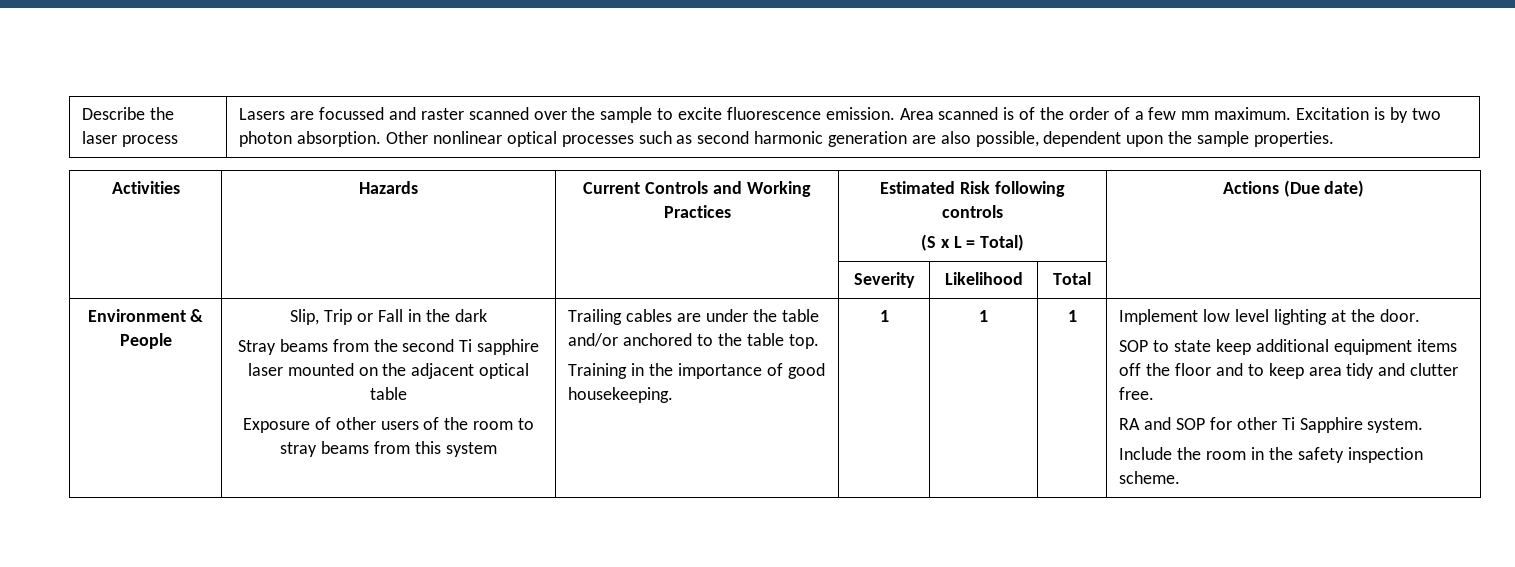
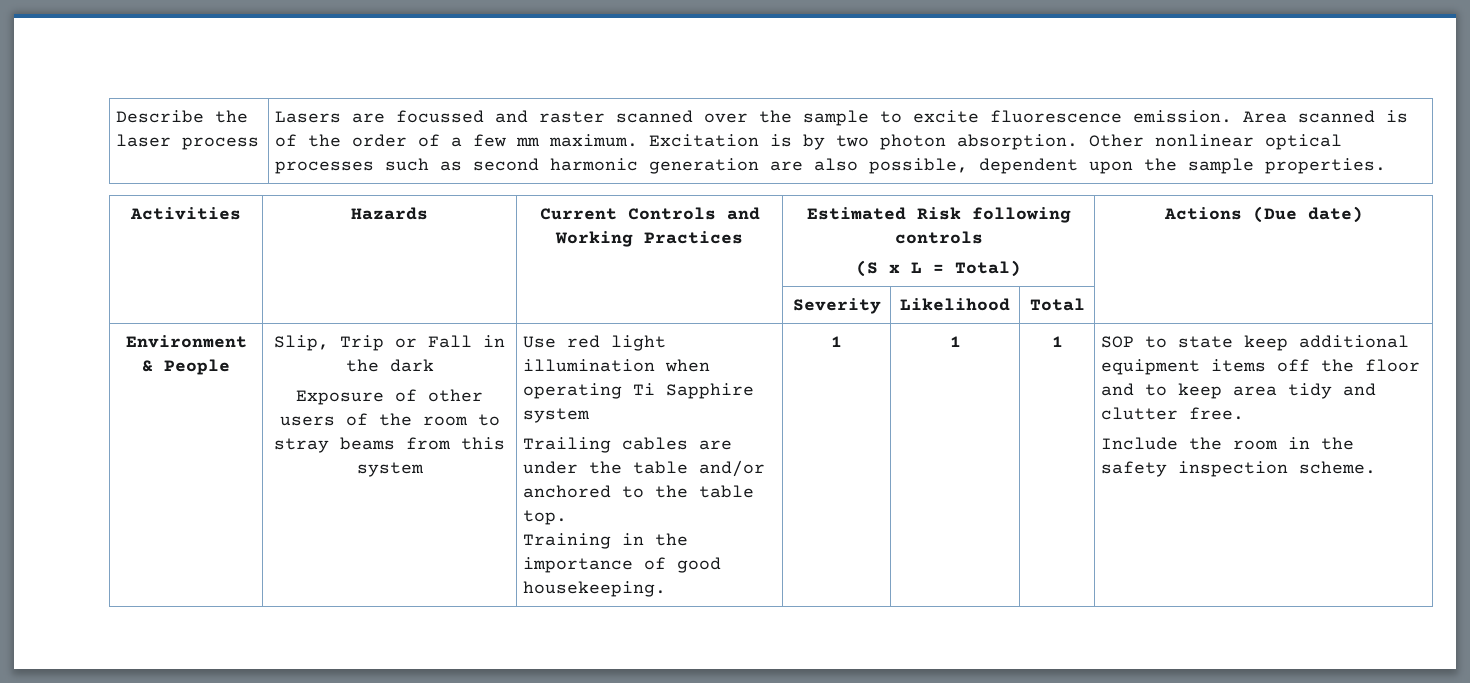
- Stray beams from the second Ti sapphire laser mounted on the adjacent optical table
+ Use red light illumination when operating Ti Sapphire system
- Implement low level lighting at the door.
- RA and SOP for other Ti Sapphire system.

